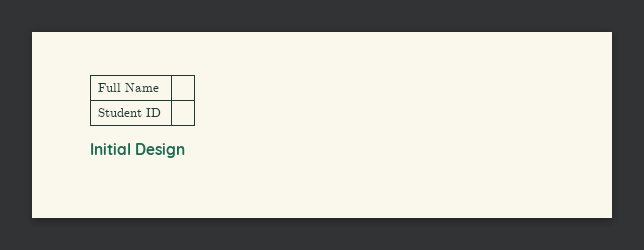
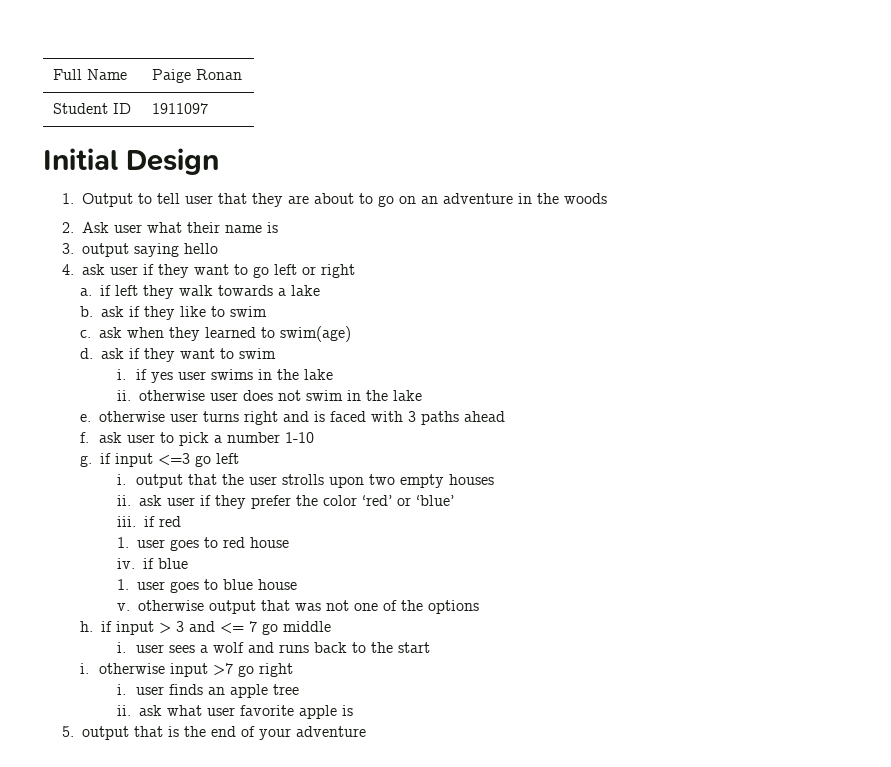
- Full Name |
+ Full Name | Paige Ronan
- Student ID |
+ Student ID | 1911097
+ 1. Output to tell user that they are about to go on an adventure in the woods
+ 2. Ask user what their name is
+ 3. output saying hello
+ 4. ask user if they want to go left or right
+ a. if left they walk towards a lake
+ b. ask if they like to swim
+ c. ask when they learned to swim(age)
+ d. ask if they want to swim
+ i. if yes user swims in the lake
+ ii. otherwise user does not swim in the lake
+ e. otherwise user turns right and is faced with 3 paths ahead
+ f. ask user to pick a number 1-10
+ g. if input <=3 go left
+ i. output that the user strolls upon two empty houses
+ ii. ask user if they prefer the color ‘red’ or ‘blue’
+ iii. if red
+ 1. user goes to red house
+ iv. if blue
+ 1. user goes to blue house
+ v. otherwise output that was not one of the options
+ h. if input > 3 and <= 7 go middle
+ i. user sees a wolf and runs back to the start
+ i. otherwise input >7 go right
+ i. user finds an apple tree
+ ii. ask what user favorite apple is
+ 5. output that is the end of your adventure

